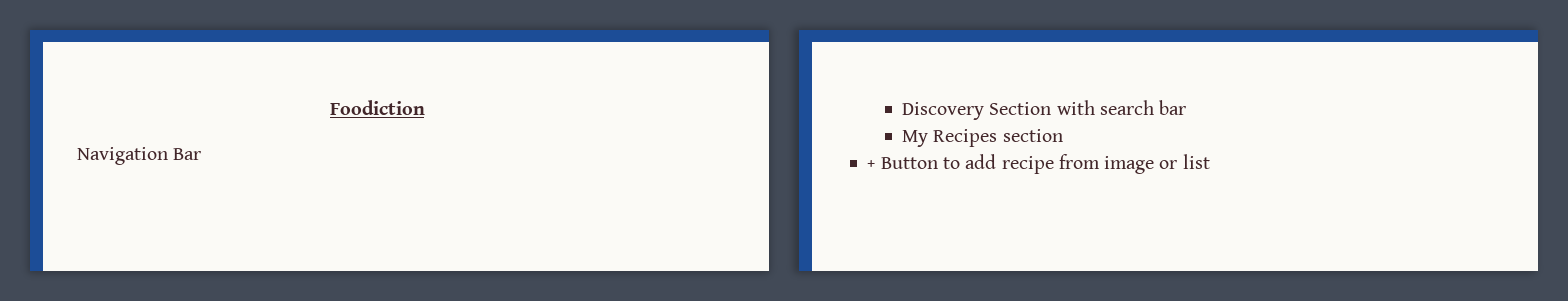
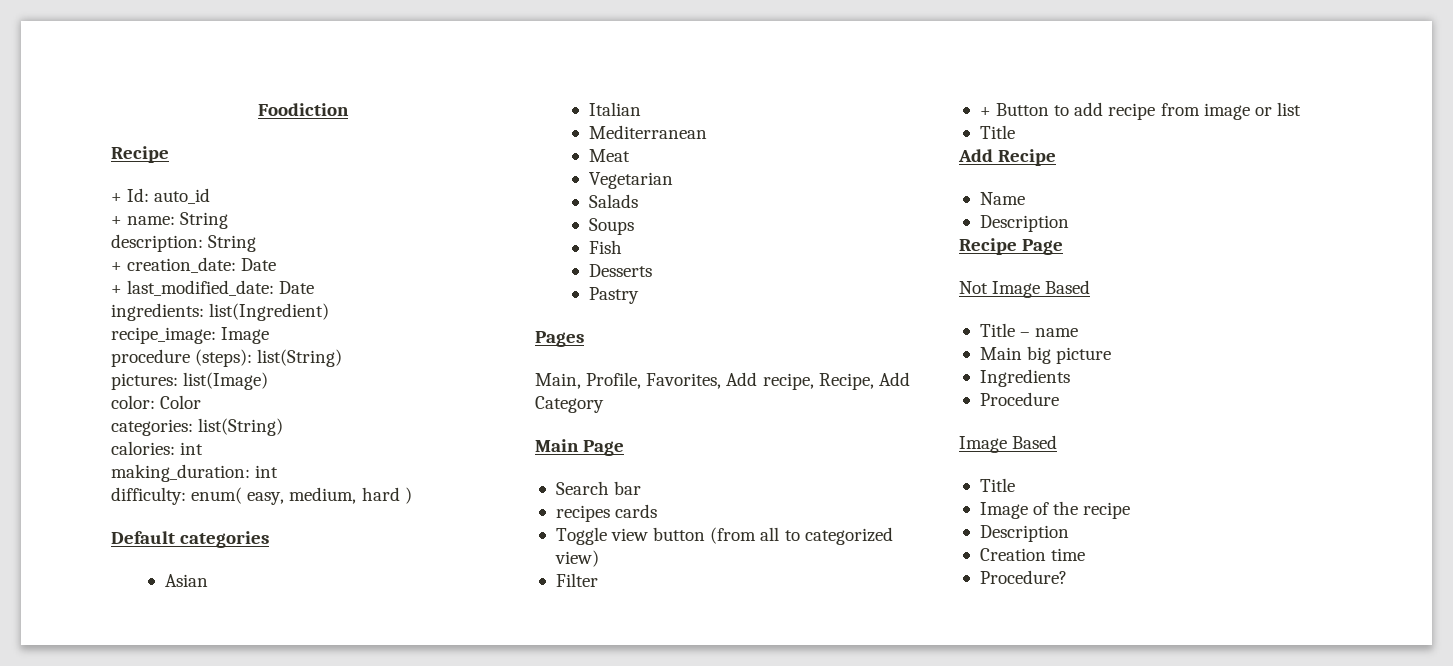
  Foodiction
- Navigation Bar
- Discovery Section with search bar
- My Recipes section
+ Recipe
+ + Id: auto_id
+ + name: String
+ description: String
+ + creation_date: Date
+ + last_modified_date: Date
+ ingredients: list(Ingredient)
+ recipe_image: Image
+ procedure (steps): list(String)
+ pictures: list(Image)
+ color: Color
+ categories: list(String)
+ calories: int
+ making_duration: int
+ difficulty: enum( easy, medium, hard )
+ Default categories
+ Asian
+ Italian
+ Mediterranean
+ Meat
+ Vegetarian
+ Salads
+ Soups
+ Fish
+ Desserts
+ Pastry
+ Pages
+ Main, Profile, Favorites, Add recipe, Recipe, Add Category
+ Main Page
+ Search bar
+ recipes cards
+ Toggle view button (from all to categorized view)
+ Filter
  + Button to add recipe from image or list
+ Title
+ Add Recipe
+ Name
+ Description
+ Recipe Page
+ Not Image Based
+ Title – name
+ Main big picture
+ Ingredients
+ Procedure
+ Image Based
+ Title
+ Image of the recipe
+ Description
+ Creation time
+ Procedure?

